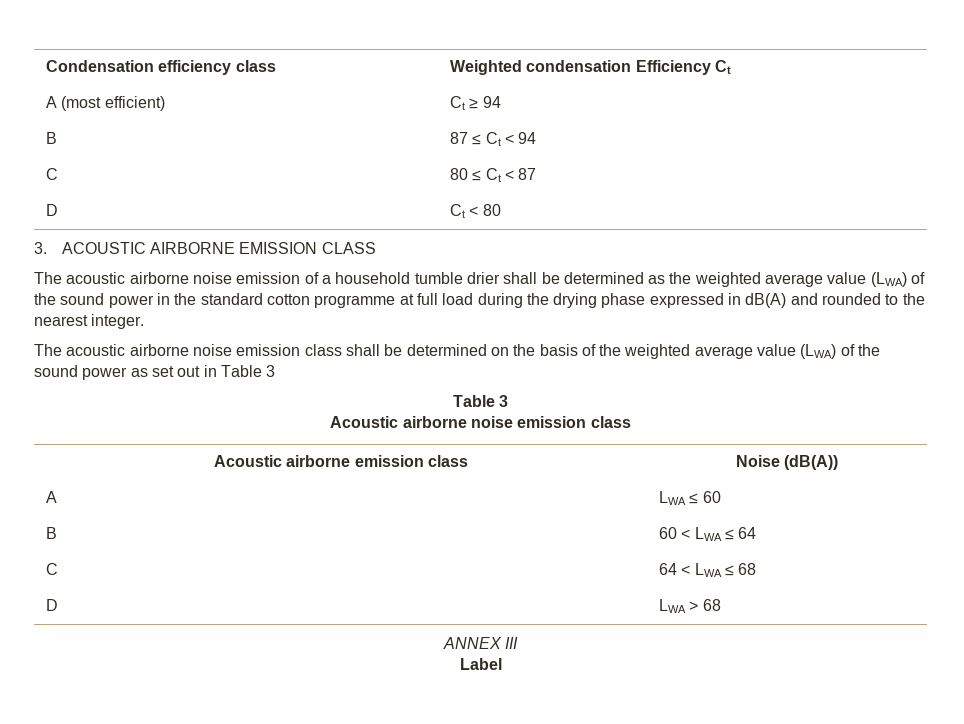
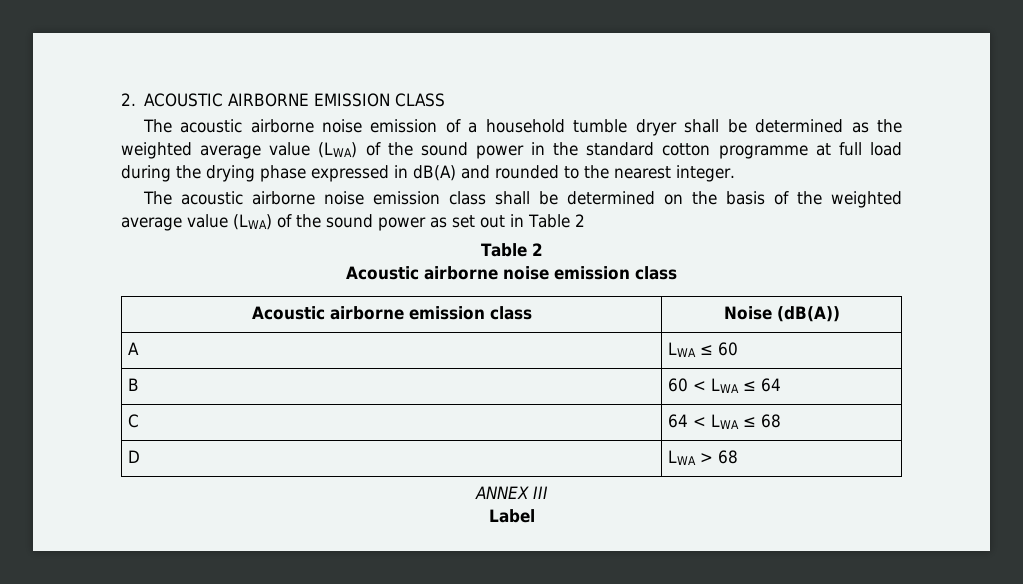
- Condensation efficiency class | Weighted condensation Efficiency Ct
- A (most efficient) | Ct ≥ 94
- B | 87 ≤ Ct < 94
- C | 80 ≤ Ct < 87
- D | Ct < 80
- 3. ACOUSTIC AIRBORNE EMISSION CLASS
+ 2. ACOUSTIC AIRBORNE EMISSION CLASS
- The acoustic airborne noise emission of a household tumble drier shall be determined as the weighted average value (LWA) of the sound power in the standard cotton programme at full load during the drying phase expressed in dB(A) and rounded to the nearest integer.
+ The acoustic airborne noise emission of a household tumble dryer shall be determined as the weighted average value (LWA) of the sound power in the standard cotton programme at full load during the drying phase expressed in dB(A) and rounded to the nearest integer.
- The acoustic airborne noise emission class shall be determined on the basis of the weighted average value (LWA) of the sound power as set out in Table 3
- Table 3
+ The acoustic airborne noise emission class shall be determined on the basis of the weighted average value (LWA) of the sound power as set out in Table 2
+ Table 2

